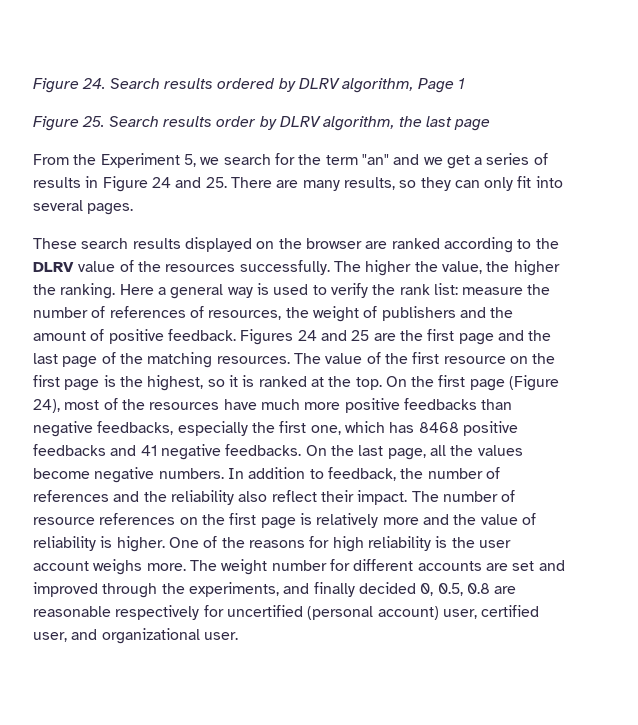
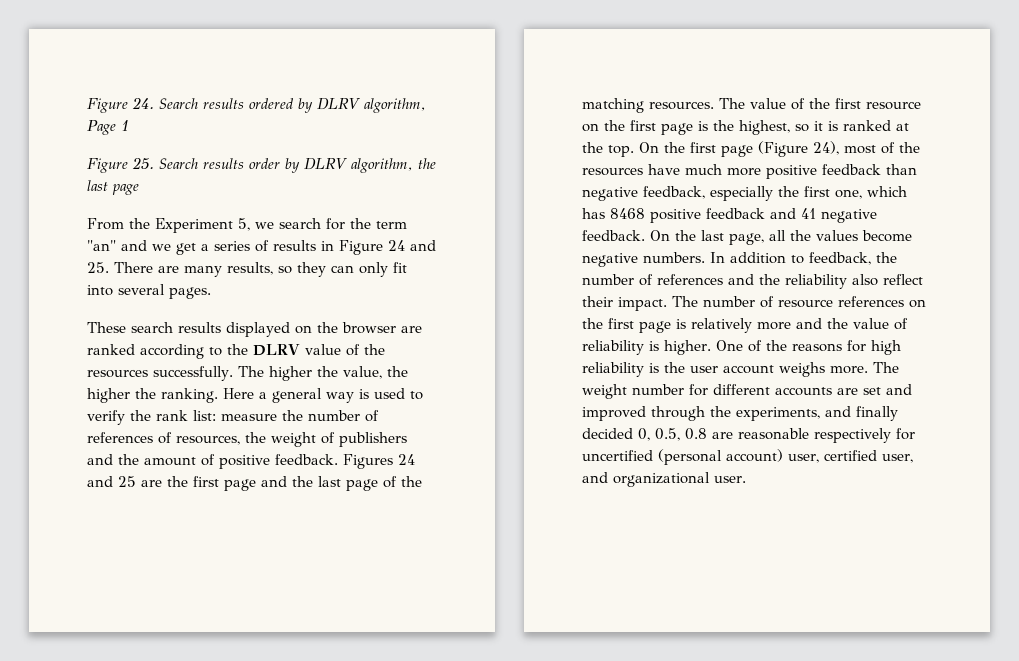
- On the first page (Figure 24), most of the resources have much more positive feedbacks than negative feedbacks, especially the first one, which has 8468 positive feedbacks and 41 negative feedbacks.
+ On the first page (Figure 24), most of the resources have much more positive feedback than negative feedback, especially the first one, which has 8468 positive feedback and 41 negative feedback.

